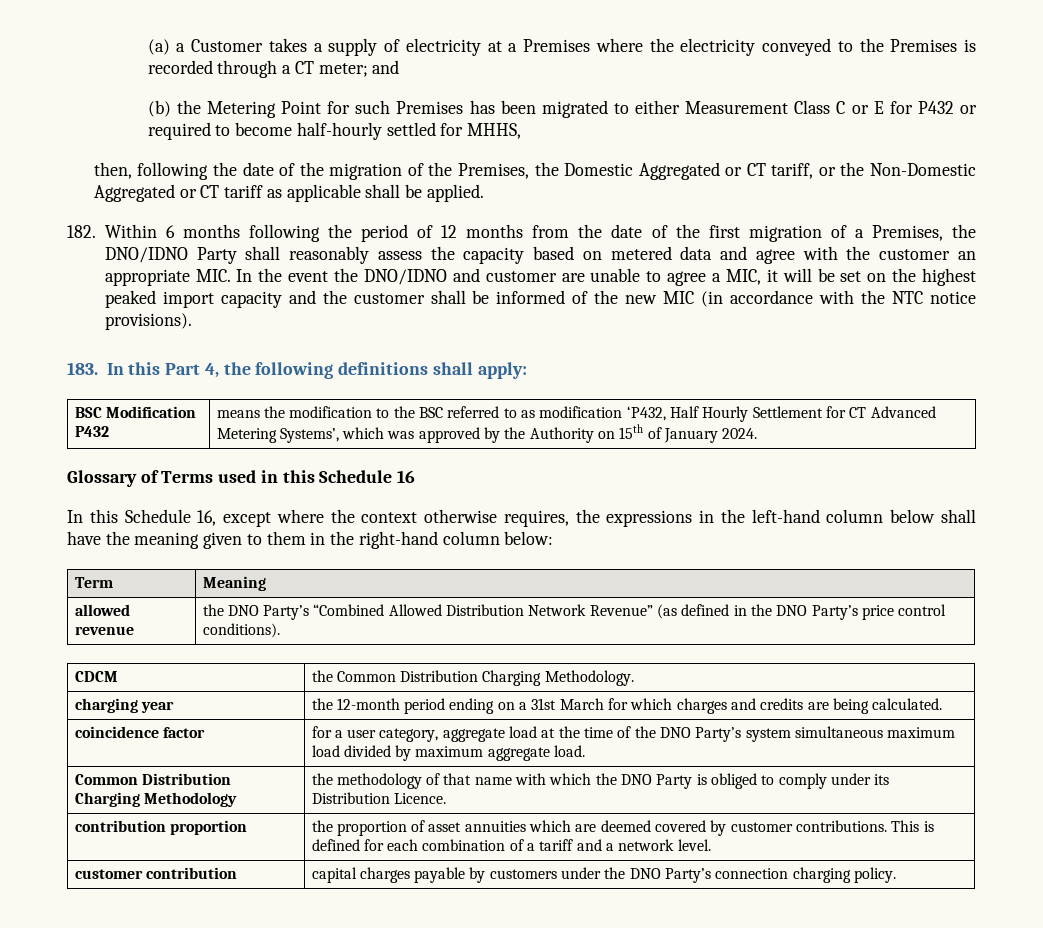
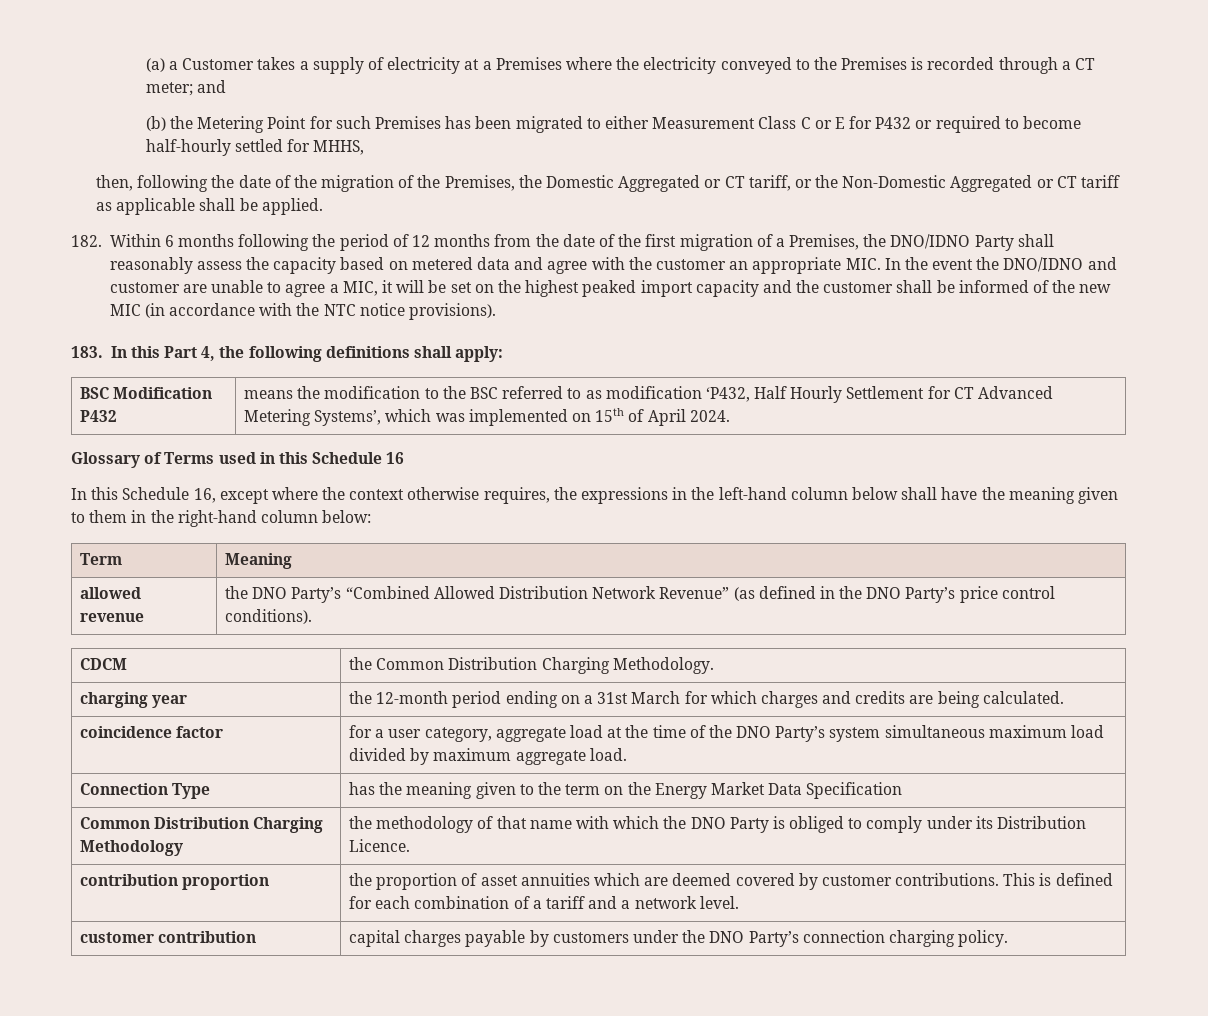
- BSC Modification P432 | means the modification to the BSC referred to as modification ‘P432, Half Hourly Settlement for CT Advanced Metering Systems’, which was approved by the Authority on 15th of January 2024.
+ BSC Modification P432 | means the modification to the BSC referred to as modification ‘P432, Half Hourly Settlement for CT Advanced Metering Systems’, which was implemented on 15th of April 2024.
+ Connection Type | has the meaning given to the term on the Energy Market Data Specification

